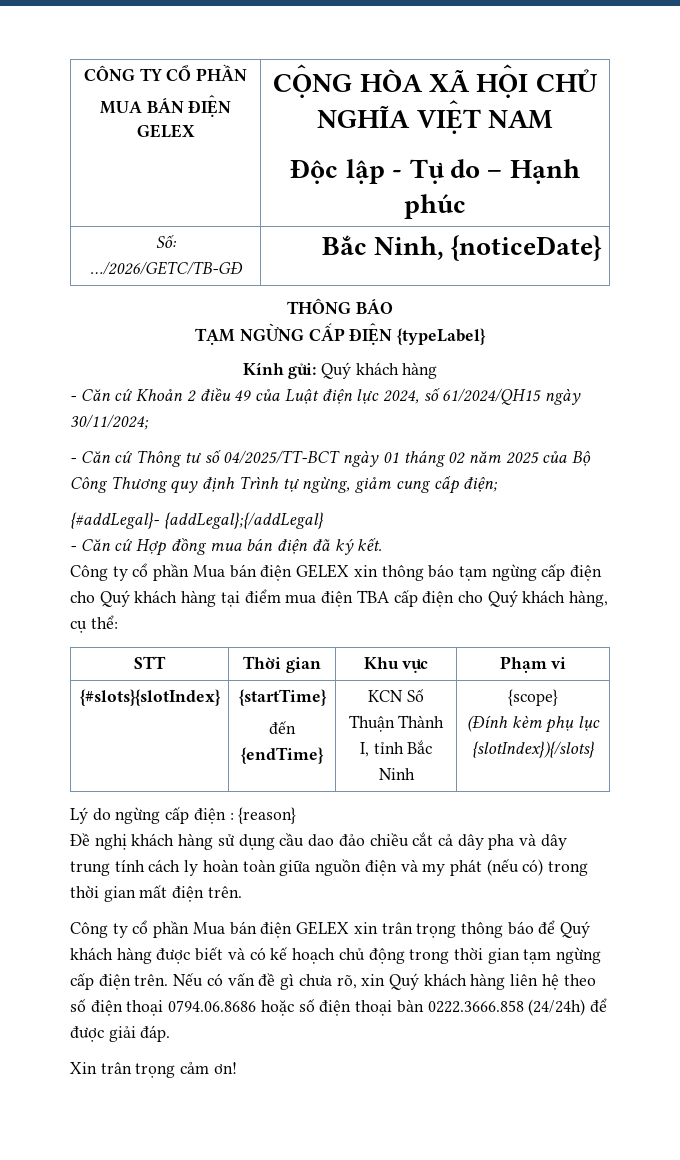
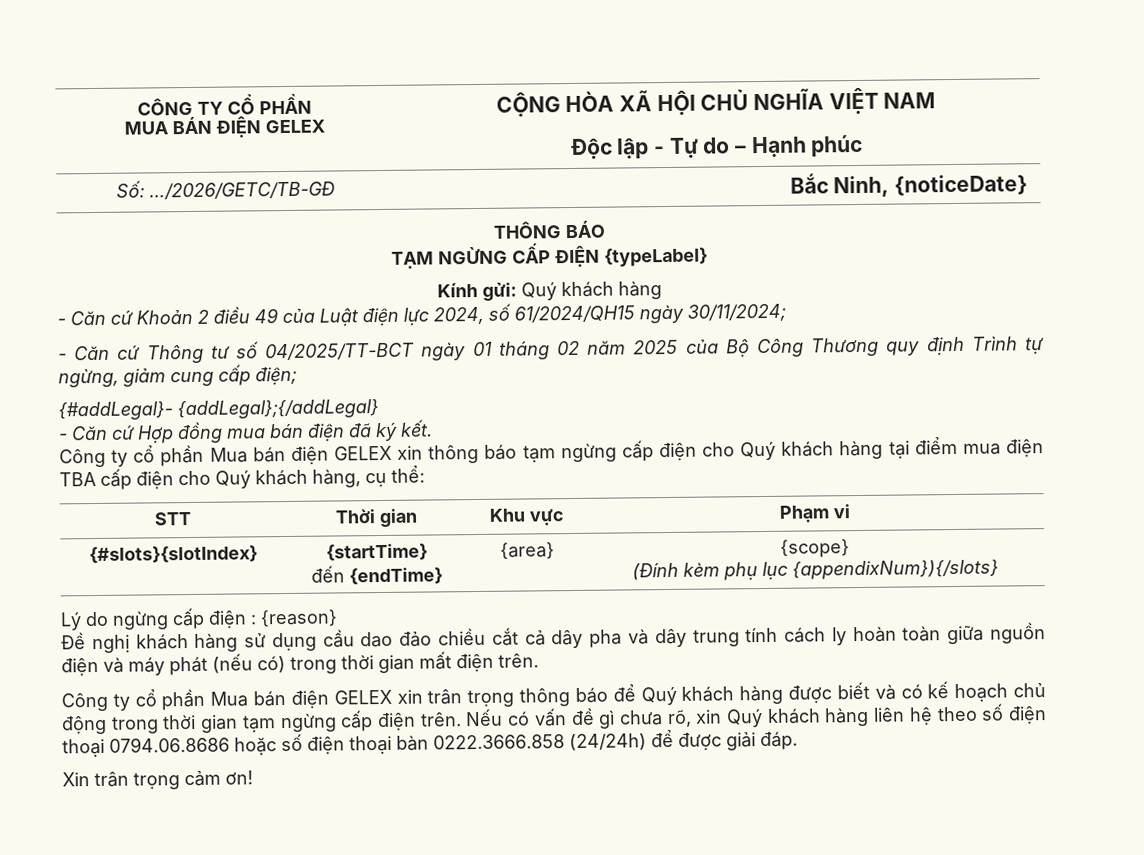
  {#slots}{slotIndex} | {startTime}
- đến {endTime} | KCN Số Thuận Thành I, tỉnh Bắc Ninh | {scope}
- (Đính kèm phụ lục {slotIndex}){/slots}
+ đến {endTime} | {area} | {scope}
+ (Đính kèm phụ lục {appendixNum}){/slots}
- Đề nghị khách hàng sử dụng cầu dao đảo chiều cắt cả dây pha và dây trung tính cách ly hoàn toàn giữa nguồn điện và my phát (nếu có) trong thời gian mất điện trên.
+ Đề nghị khách hàng sử dụng cầu dao đảo chiều cắt cả dây pha và dây trung tính cách ly hoàn toàn giữa nguồn điện và máy phát (nếu có) trong thời gian mất điện trên.

